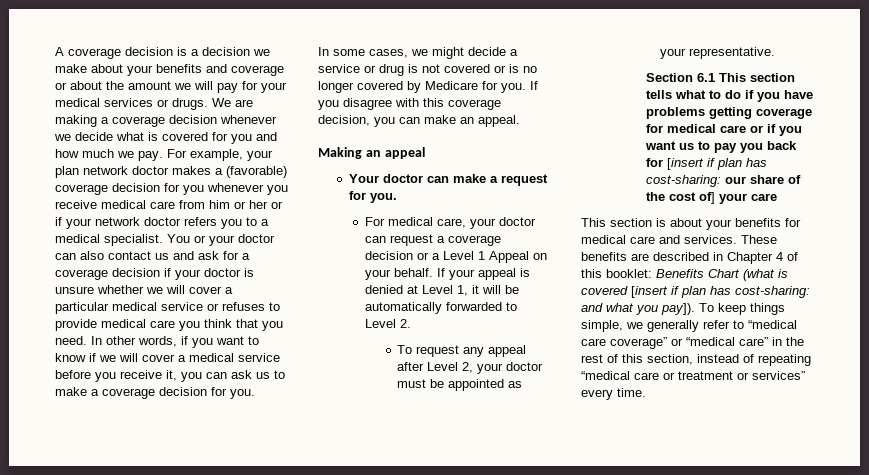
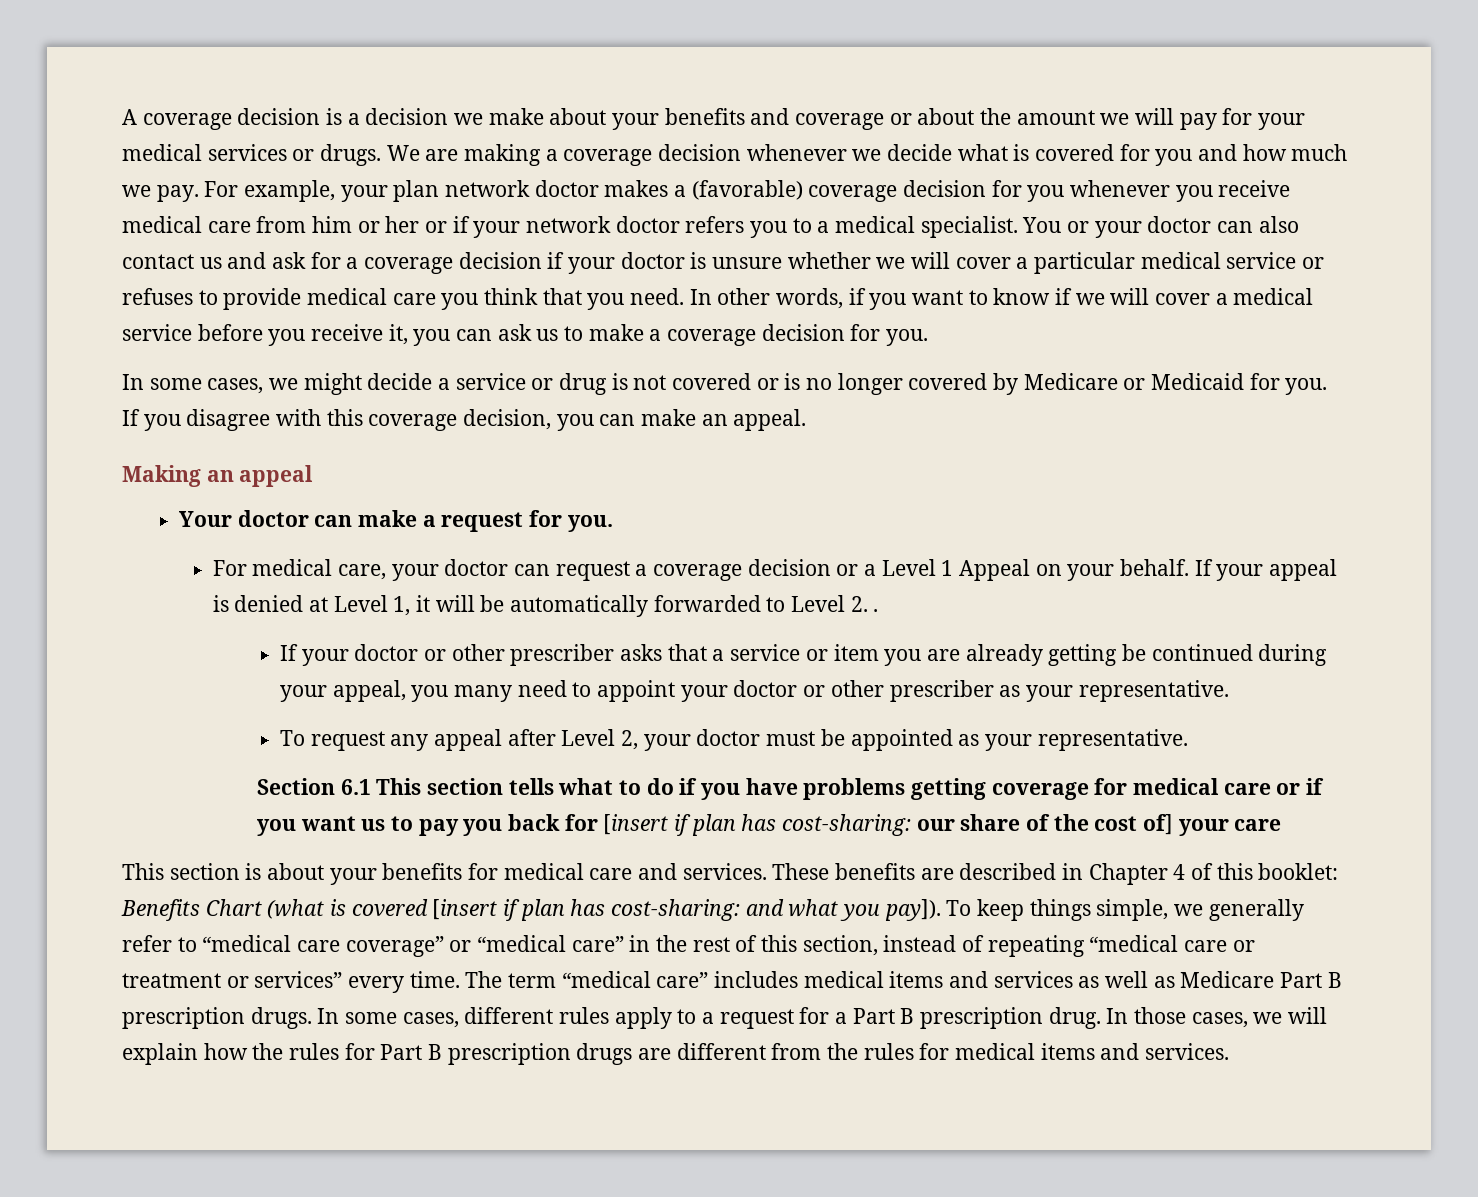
- In some cases, we might decide a service or drug is not covered or is no longer covered by Medicare for you.
+ In some cases, we might decide a service or drug is not covered or is no longer covered by Medicare or Medicaid for you.
- If your appeal is denied at Level 1, it will be automatically forwarded to Level 2.
+ If your appeal is denied at Level 1, it will be automatically forwarded to Level 2. .
+ If your doctor or other prescriber asks that a service or item you are already getting be continued during your appeal, you many need to appoint your doctor or other prescriber as your representative.
+ The term “medical care” includes medical items and services as well as Medicare Part B prescription drugs. In some cases, different rules apply to a request for a Part B prescription drug. In those cases, we will explain how the rules for Part B prescription drugs are different from the rules for medical items and services.

